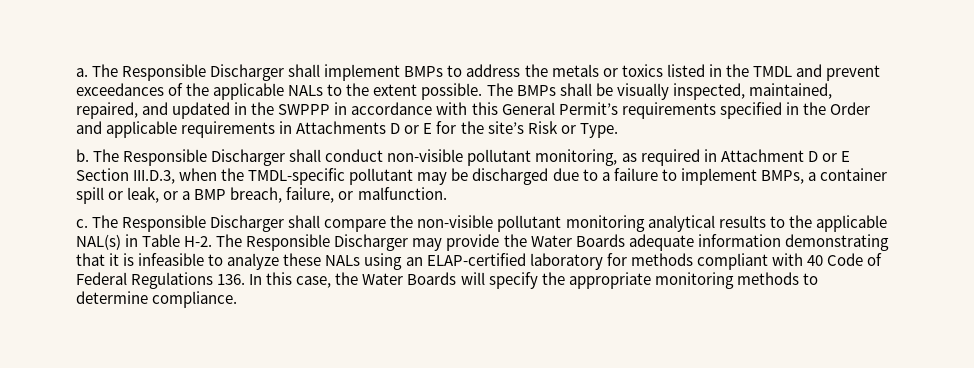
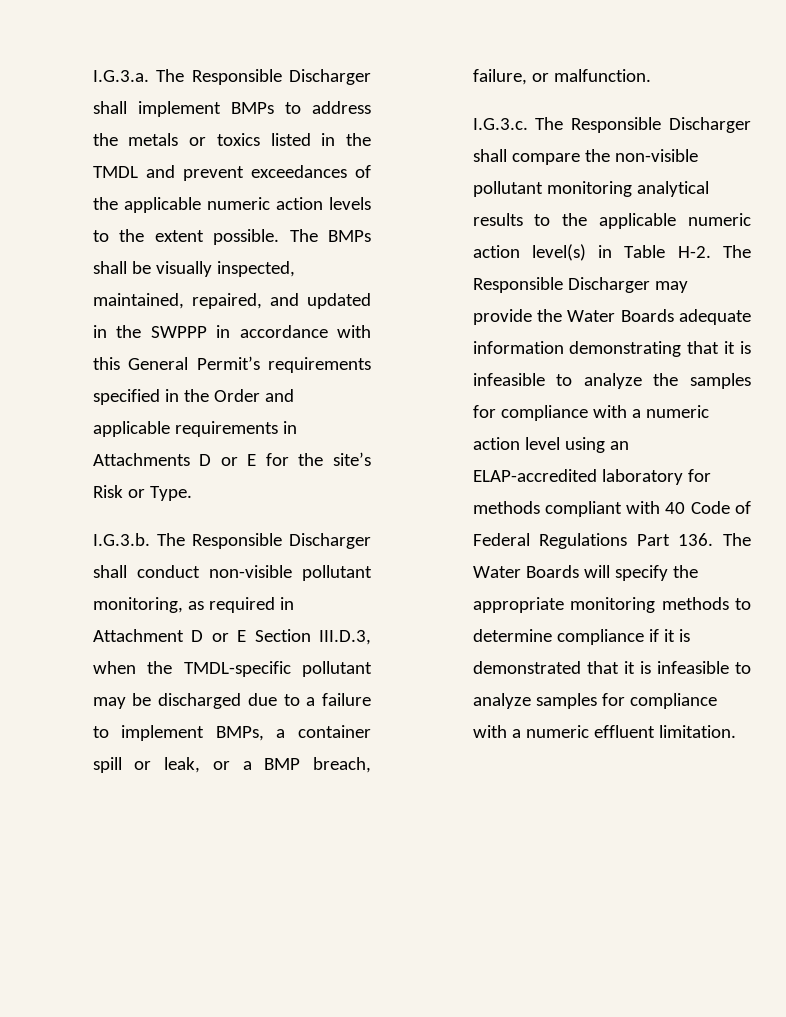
- a. The Responsible Discharger shall implement BMPs to address the metals or toxics listed in the TMDL and prevent exceedances of the applicable NALs to the extent possible.
+ I.G.3.a. The Responsible Discharger shall implement BMPs to address the metals or toxics listed in the TMDL and prevent exceedances of the applicable numeric action levels to the extent possible.
- b. The Responsible Discharger shall conduct non-visible pollutant monitoring, as required in Attachment D or E Section III.D.3, when the TMDL-specific pollutant may be discharged due to a failure to implement BMPs, a container spill or leak, or a BMP breach, failure, or malfunction.
+ I.G.3.b. The Responsible Discharger shall conduct non-visible pollutant monitoring, as required in Attachment D or E Section III.D.3, when the TMDL-specific pollutant may be discharged due to a failure to implement BMPs, a container spill or leak, or a BMP breach, failure, or malfunction.
- c. The Responsible Discharger shall compare the non-visible pollutant monitoring analytical results to the applicable NAL(s) in Table H-2. The Responsible Discharger may provide the Water Boards adequate information demonstrating that it is infeasible to analyze these NALs using an ELAP-certified laboratory for methods compliant with 40 Code of Federal Regulations 136. In this case, the Water Boards will specify the appropriate monitoring methods to determine compliance.
+ I.G.3.c. The Responsible Discharger shall compare the non-visible pollutant monitoring analytical results to the applicable numeric action level(s) in Table H-2. The Responsible Discharger may provide the Water Boards adequate information demonstrating that it is infeasible to analyze the samples for compliance with a numeric action level using an ELAP-accredited laboratory for methods compliant with 40 Code of Federal Regulations Part 136. The Water Boards will specify the appropriate monitoring methods to determine compliance if it is demonstrated that it is infeasible to analyze samples for compliance with a numeric effluent limitation.

